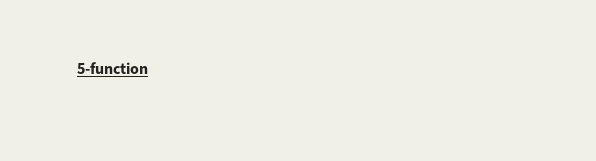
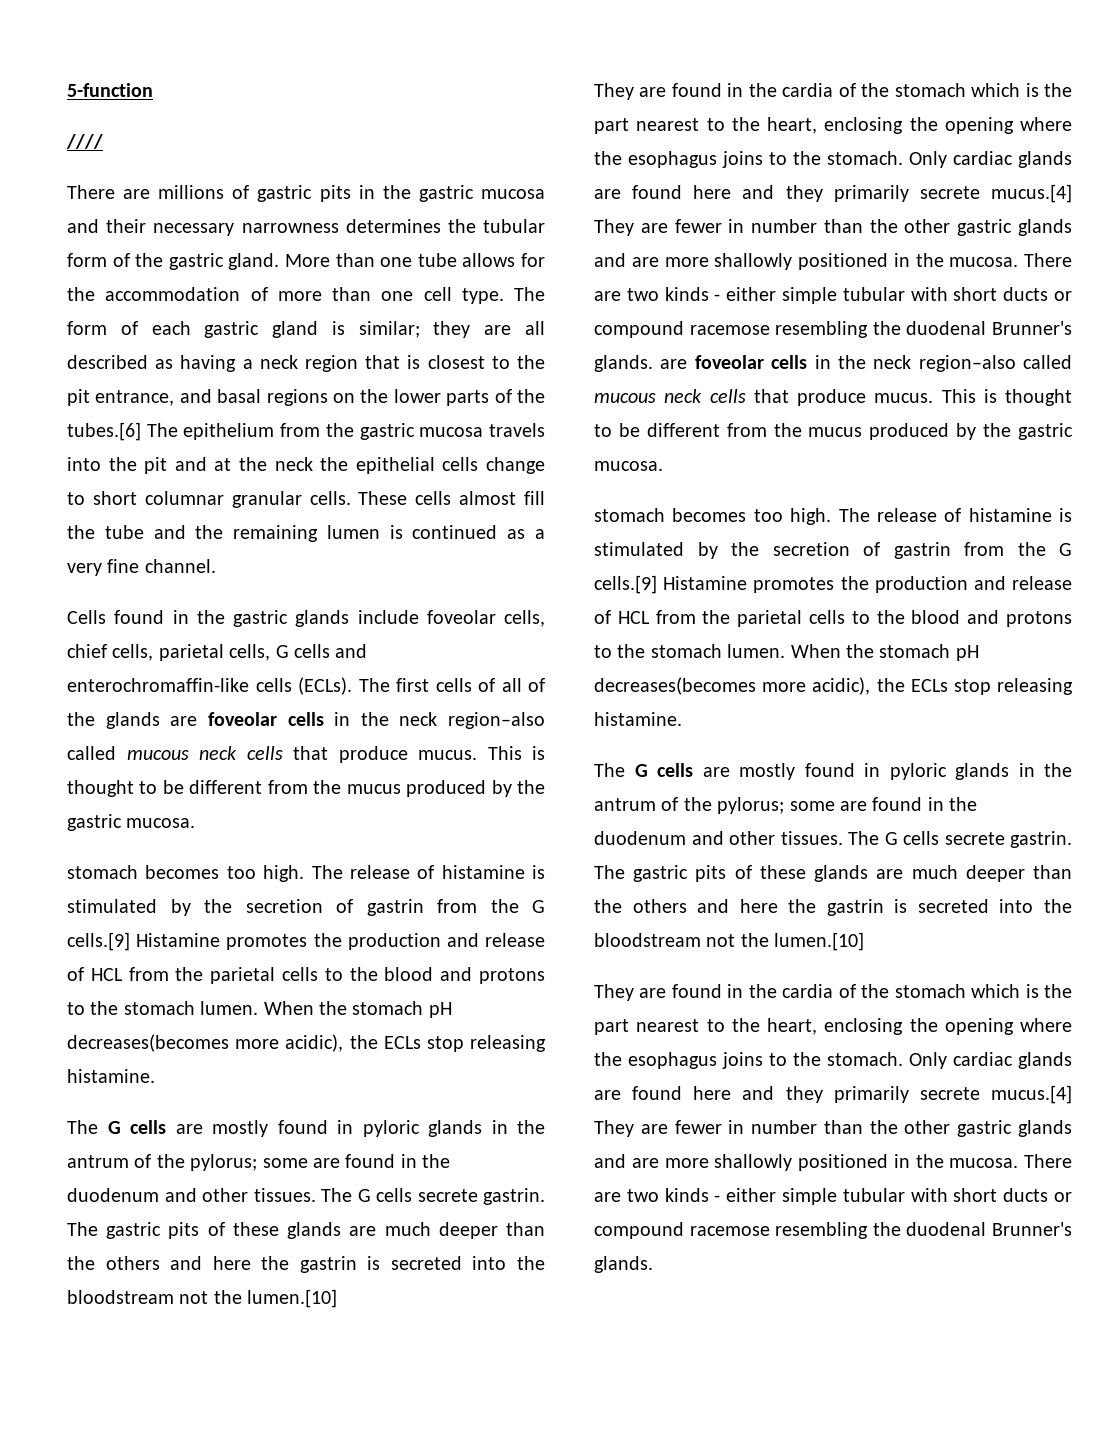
+ ////
+ There are millions of gastric pits in the gastric mucosa and their necessary narrowness determines the tubular form of the gastric gland. More than one tube allows for the accommodation of more than one cell type. The form of each gastric gland is similar; they are all described as having a neck region that is closest to the pit entrance, and basal regions on the lower parts of the tubes.[6] The epithelium from the gastric mucosa travels into the pit and at the neck the epithelial cells change to short columnar granular cells. These cells almost fill the tube and the remaining lumen is continued as a very fine channel.
+ Cells found in the gastric glands include foveolar cells, chief cells, parietal cells, G cells and enterochromaffin-like cells (ECLs). The first cells of all of the glands are foveolar cells in the neck region–also called mucous neck cells that produce mucus. This is thought to be different from the mucus produced by the gastric mucosa.
+ stomach becomes too high. The release of histamine is stimulated by the secretion of gastrin from the G cells.[9] Histamine promotes the production and release of HCL from the parietal cells to the blood and protons to the stomach lumen. When the stomach pH decreases(becomes more acidic), the ECLs stop releasing histamine.
+ The G cells are mostly found in pyloric glands in the antrum of the pylorus; some are found in the duodenum and other tissues. The G cells secrete gastrin. The gastric pits of these glands are much deeper than the others and here the gastrin is secreted into the bloodstream not the lumen.[10]
+ They are found in the cardia of the stomach which is the part nearest to the heart, enclosing the opening where the esophagus joins to the stomach. Only cardiac glands are found here and they primarily secrete mucus.[4] They are fewer in number than the other gastric glands and are more shallowly positioned in the mucosa. There are two kinds - either simple tubular with short ducts or compound racemose resembling the duodenal Brunner's glands. are foveolar cells in the neck region–also called mucous neck cells that produce mucus. This is thought to be different from the mucus produced by the gastric mucosa.
+ stomach becomes too high. The release of histamine is stimulated by the secretion of gastrin from the G cells.[9] Histamine promotes the production and release of HCL from the parietal cells to the blood and protons to the stomach lumen. When the stomach pH decreases(becomes more acidic), the ECLs stop releasing histamine.
+ The G cells are mostly found in pyloric glands in the antrum of the pylorus; some are found in the duodenum and other tissues. The G cells secrete gastrin. The gastric pits of these glands are much deeper than the others and here the gastrin is secreted into the bloodstream not the lumen.[10]
+ They are found in the cardia of the stomach which is the part nearest to the heart, enclosing the opening where the esophagus joins to the stomach. Only cardiac glands are found here and they primarily secrete mucus.[4] They are fewer in number than the other gastric glands and are more shallowly positioned in the mucosa. There are two kinds - either simple tubular with short ducts or compound racemose resembling the duodenal Brunner's glands.

